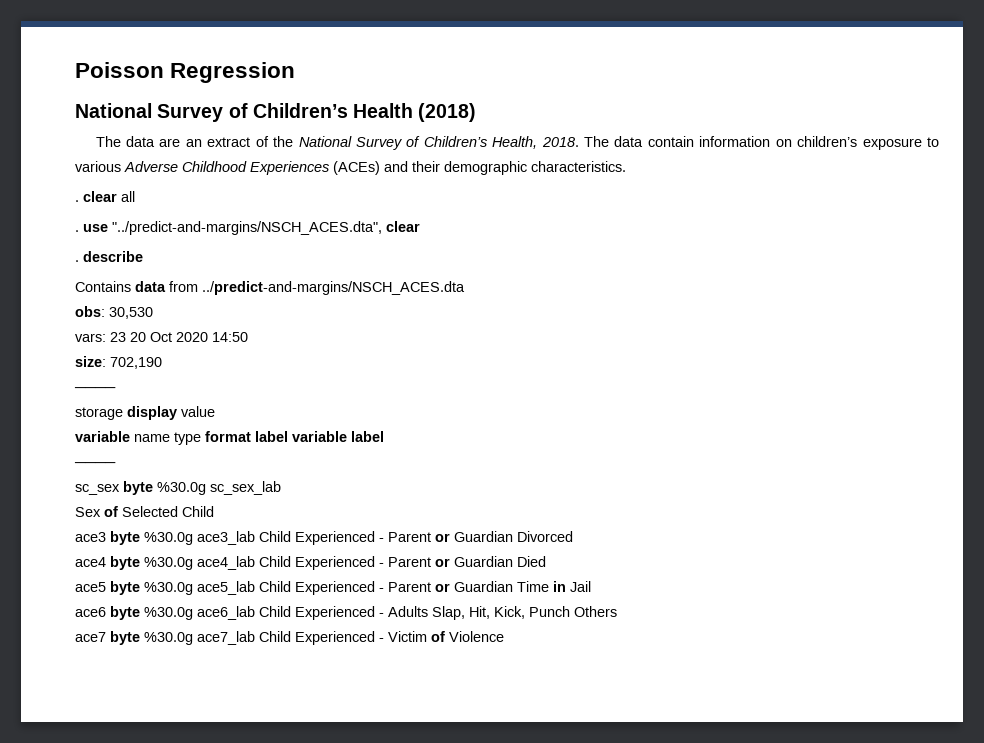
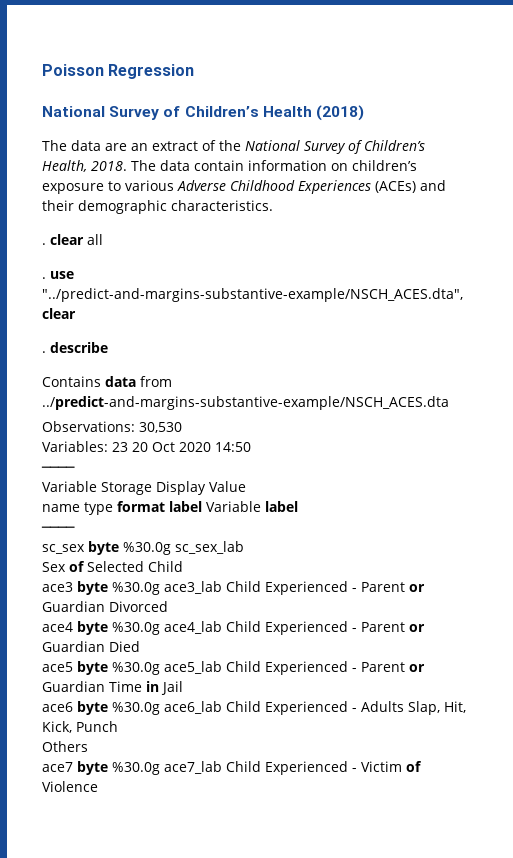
- . use "../predict-and-margins/NSCH_ACES.dta", clear
+ . use "../predict-and-margins-substantive-example/NSCH_ACES.dta", clear
- Contains data from ../predict-and-margins/NSCH_ACES.dta
- obs: 30,530
+ Contains data from ../predict-and-margins-substantive-example/NSCH_ACES.dta
+ Observations: 30,530
- vars: 23 20 Oct 2020 14:50
- size: 702,190
+ Variables: 23 20 Oct 2020 14:50
  ────
- storage display value
- variable name type format label variable label
+ Variable Storage Display Value
+ name type format label Variable label
- ace6 byte %30.0g ace6_lab Child Experienced - Adults Slap, Hit, Kick, Punch Others
+ ace6 byte %30.0g ace6_lab Child Experienced - Adults Slap, Hit, Kick, Punch
+ Others

